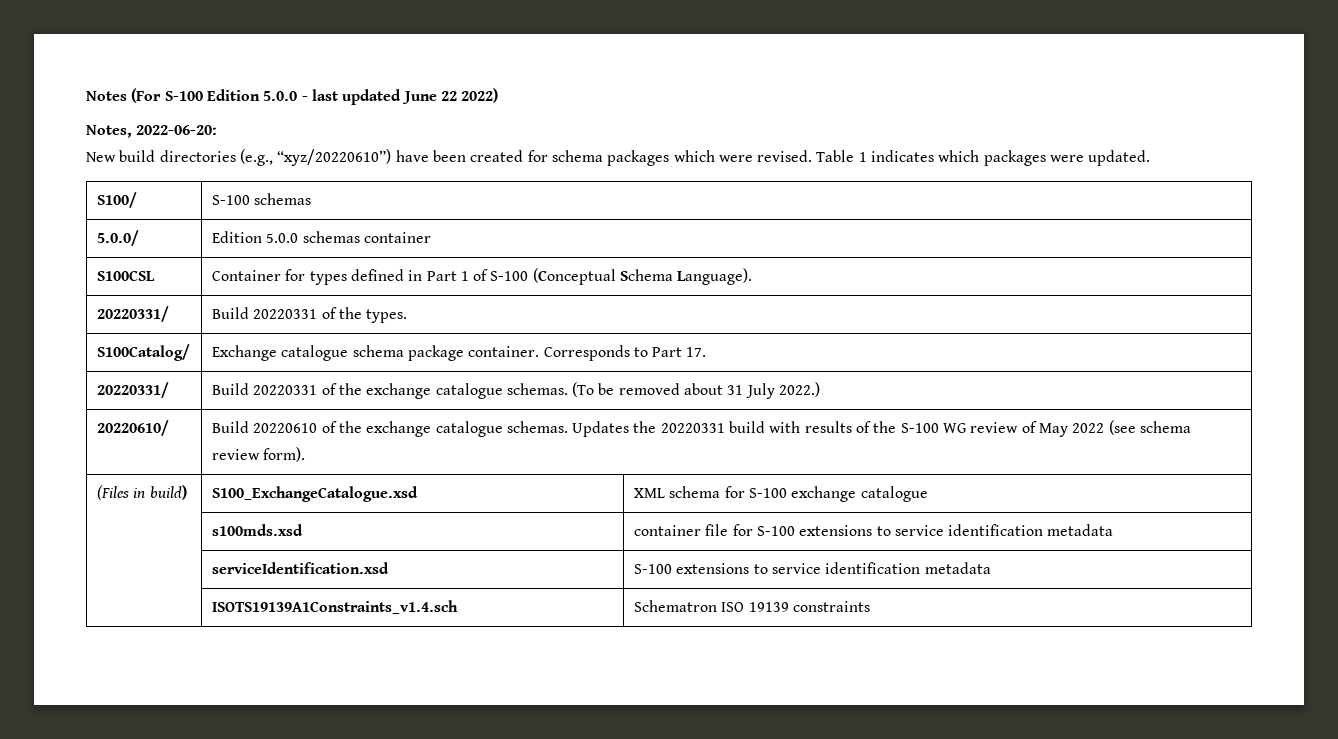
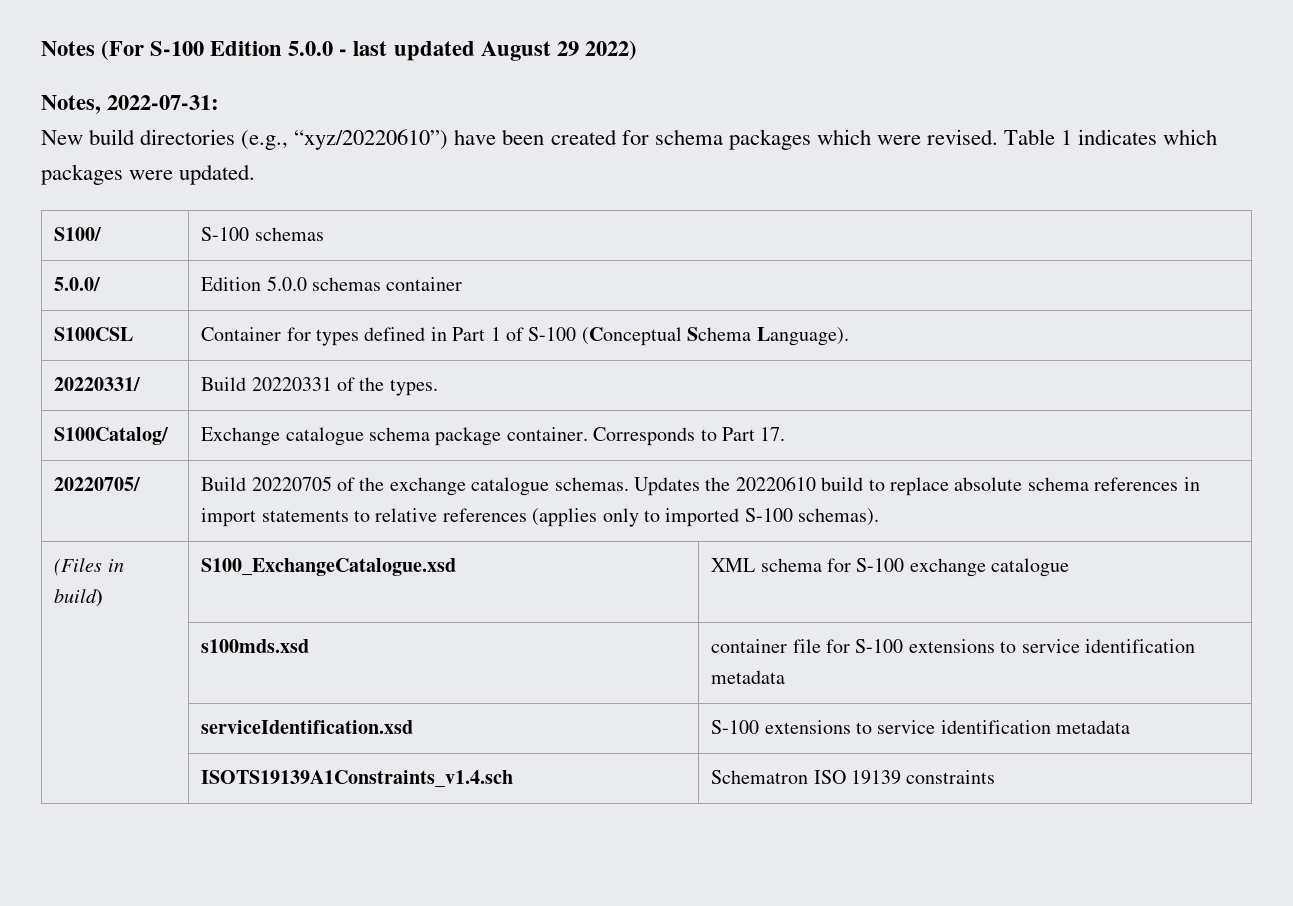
- Notes (For S-100 Edition 5.0.0 - last updated June 22 2022)
+ Notes (For S-100 Edition 5.0.0 - last updated August 29 2022)
- Notes, 2022-06-20:
+ Notes, 2022-07-31:
- 20220331/ | Build 20220331 of the exchange catalogue schemas. (To be removed about 31 July 2022.)
- 20220610/ | Build 20220610 of the exchange catalogue schemas. Updates the 20220331 build with results of the S-100 WG review of May 2022 (see schema review form).
+ 20220705/ | Build 20220705 of the exchange catalogue schemas. Updates the 20220610 build to replace absolute schema references in import statements to relative references (applies only to imported S-100 schemas).

